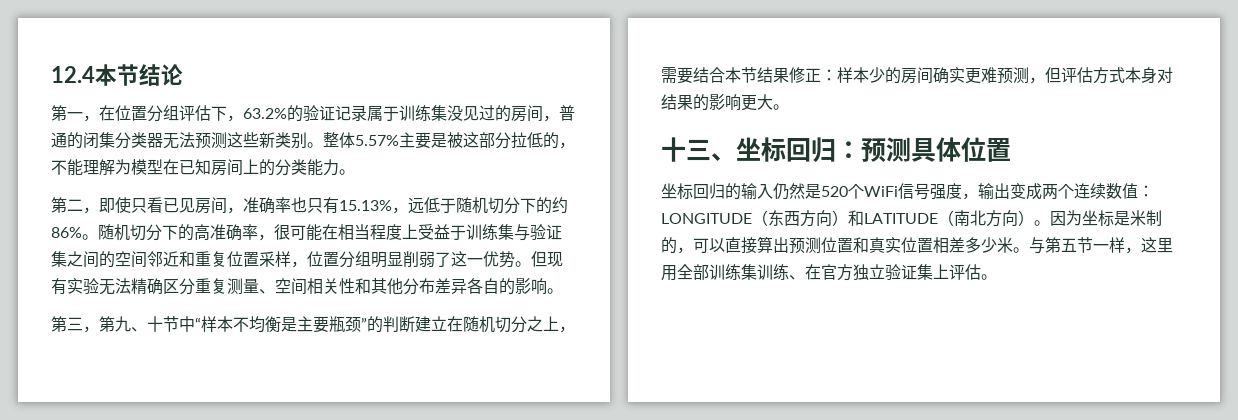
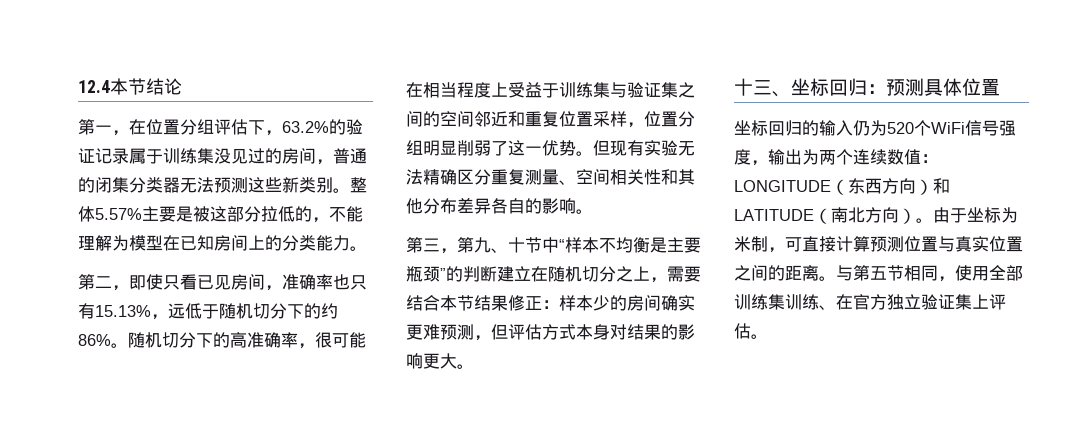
- 坐标回归的输入仍然是520个WiFi信号强度，输出变成两个连续数值：LONGITUDE（东西方向）和LATITUDE（南北方向）。
+ 坐标回归的输入仍为520个WiFi信号强度，输出为两个连续数值：LONGITUDE（东西方向）和LATITUDE（南北方向）。
- 因为坐标是米制的，可以直接算出预测位置和真实位置相差多少米。与第五节一样，这里用全部训练集训练、在官方独立验证集上评估。
+ 由于坐标为米制，可直接计算预测位置与真实位置之间的距离。与第五节相同，使用全部训练集训练、在官方独立验证集上评估。

